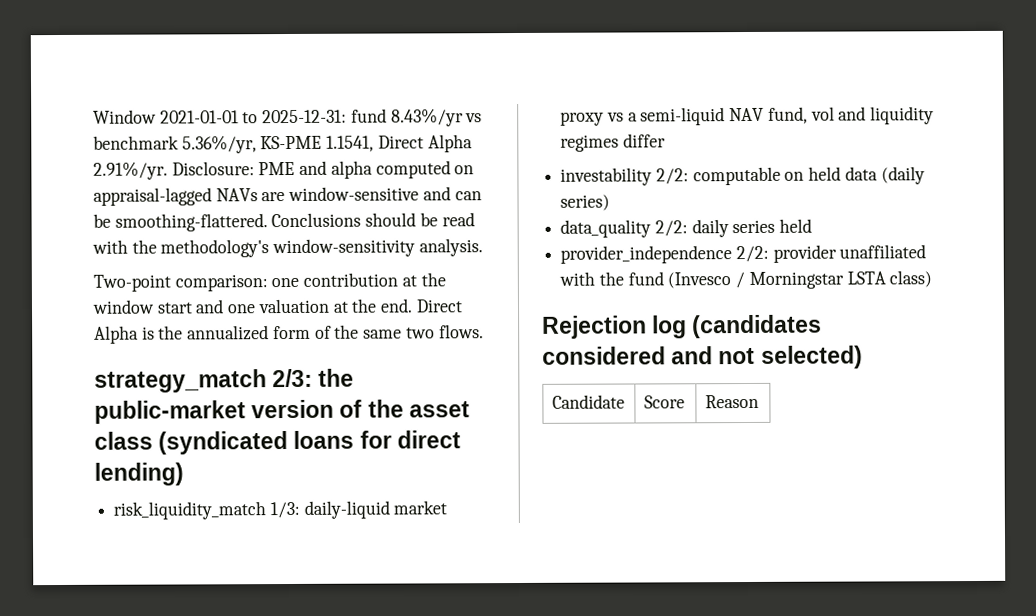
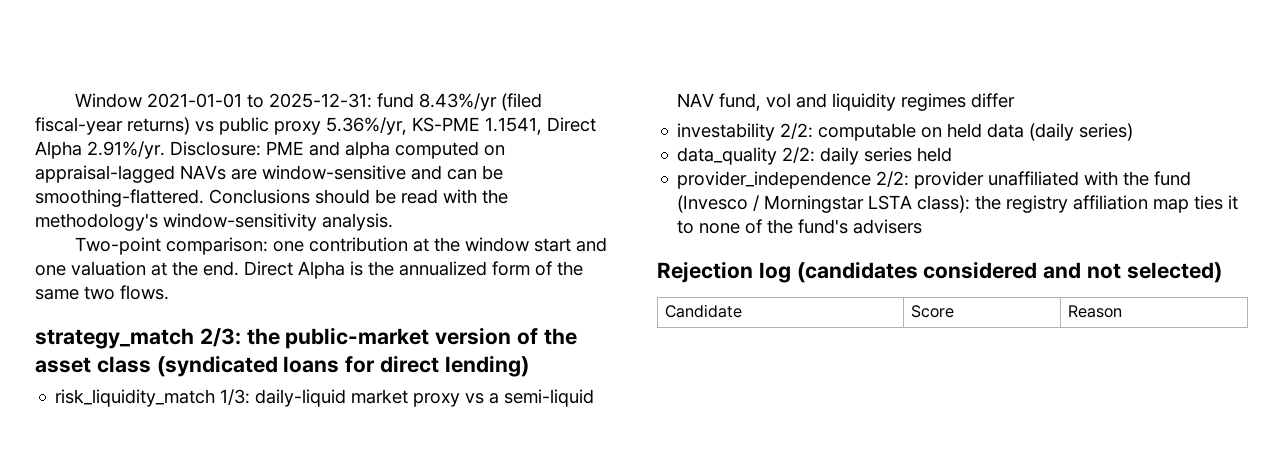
- Window 2021-01-01 to 2025-12-31: fund 8.43%/yr vs benchmark 5.36%/yr, KS-PME 1.1541, Direct Alpha 2.91%/yr. Disclosure: PME and alpha computed on appraisal-lagged NAVs are window-sensitive and can be smoothing-flattered.
+ Window 2021-01-01 to 2025-12-31: fund 8.43%/yr (filed fiscal-year returns) vs public proxy 5.36%/yr, KS-PME 1.1541, Direct Alpha 2.91%/yr. Disclosure: PME and alpha computed on appraisal-lagged NAVs are window-sensitive and can be smoothing-flattered.
- provider_independence 2/2: provider unaffiliated with the fund (Invesco / Morningstar LSTA class)
+ provider_independence 2/2: provider unaffiliated with the fund (Invesco / Morningstar LSTA class): the registry affiliation map ties it to none of the fund's advisers

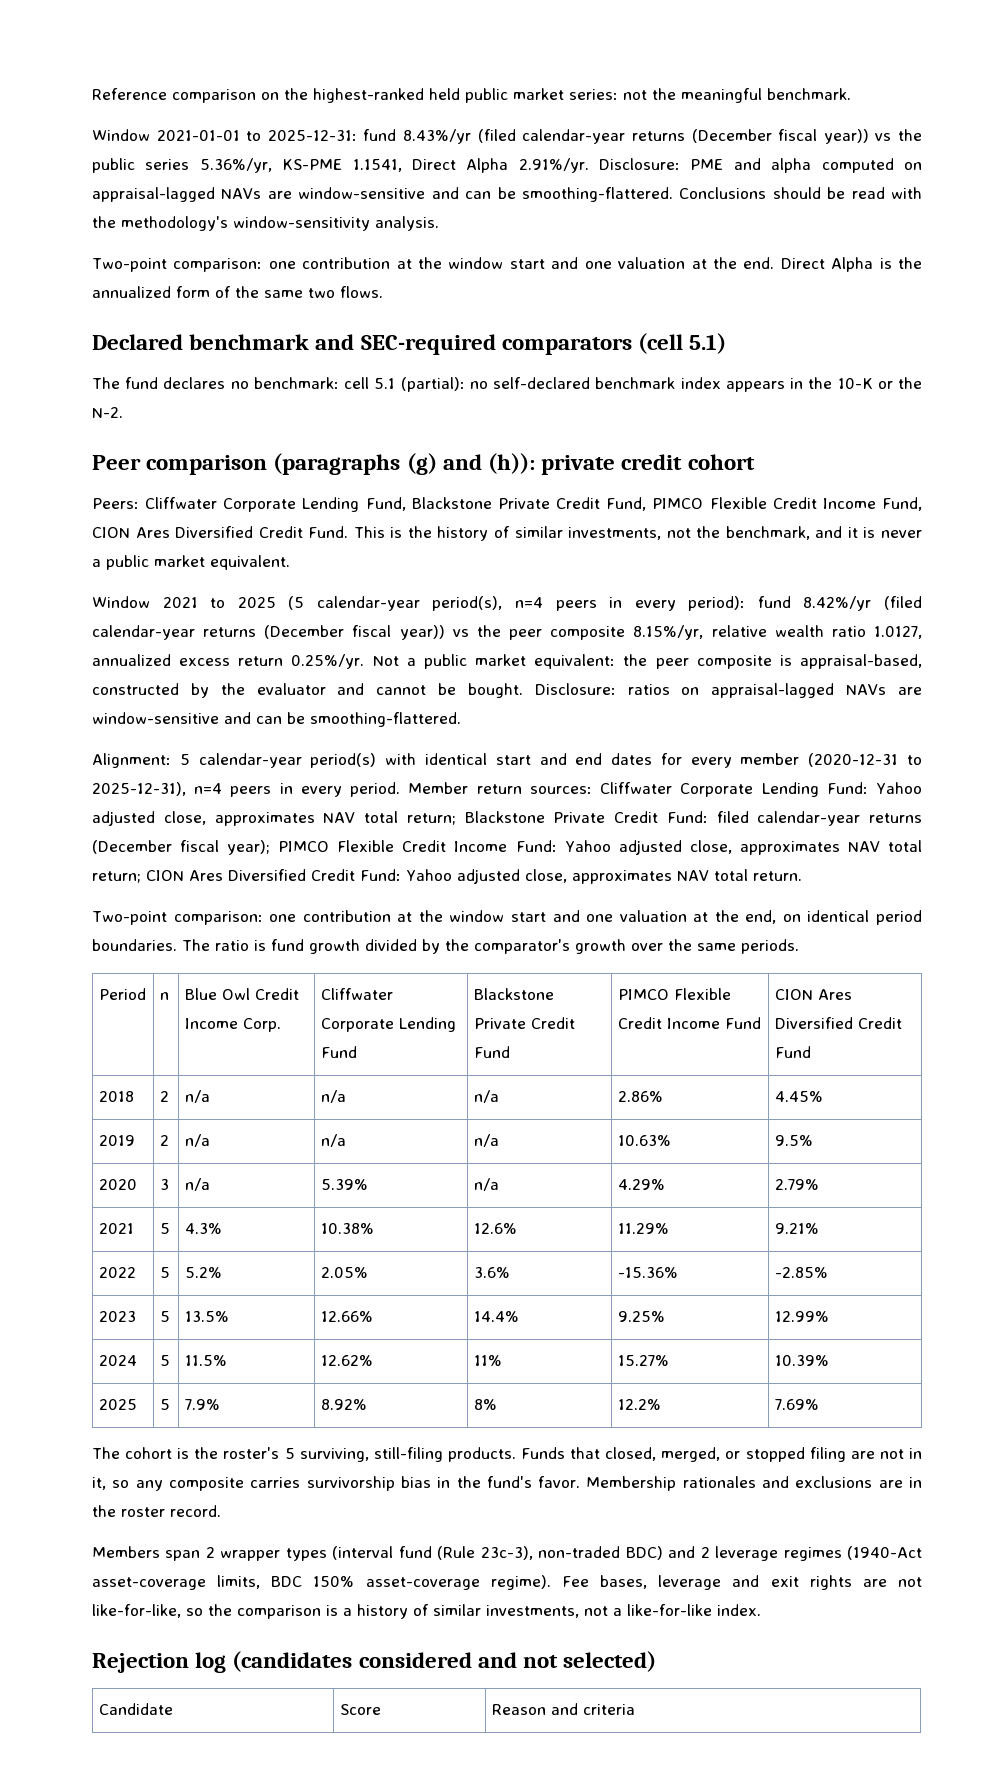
+ Reference comparison on the highest-ranked held public market series: not the meaningful benchmark.
- Window 2021-01-01 to 2025-12-31: fund 8.43%/yr (filed fiscal-year returns) vs public proxy 5.36%/yr, KS-PME 1.1541, Direct Alpha 2.91%/yr. Disclosure: PME and alpha computed on appraisal-lagged NAVs are window-sensitive and can be smoothing-flattered.
+ Window 2021-01-01 to 2025-12-31: fund 8.43%/yr (filed calendar-year returns (December fiscal year)) vs the public series 5.36%/yr, KS-PME 1.1541, Direct Alpha 2.91%/yr. Disclosure: PME and alpha computed on appraisal-lagged NAVs are window-sensitive and can be smoothing-flattered.
- strategy_match 2/3: the public-market version of the asset class (syndicated loans for direct lending)
- risk_liquidity_match 1/3: daily-liquid market proxy vs a semi-liquid NAV fund, vol and liquidity regimes differ
- investability 2/2: computable on held data (daily series)
- data_quality 2/2: daily series held
- provider_independence 2/2: provider unaffiliated with the fund (Invesco / Morningstar LSTA class): the registry affiliation map ties it to none of the fund's advisers
+ Declared benchmark and SEC-required comparators (cell 5.1)
+ The fund declares no benchmark: cell 5.1 (partial): no self-declared benchmark index appears in the 10-K or the N-2.
+ Peer comparison (paragraphs (g) and (h)): private credit cohort
+ Peers: Cliffwater Corporate Lending Fund, Blackstone Private Credit Fund, PIMCO Flexible Credit Income Fund, CION Ares Diversified Credit Fund. This is the history of similar investments, not the benchmark, and it is never a public market equivalent.
+ Window 2021 to 2025 (5 calendar-year period(s), n=4 peers in every period): fund 8.42%/yr (filed calendar-year returns (December fiscal year)) vs the peer composite 8.15%/yr, relative wealth ratio 1.0127, annualized excess return 0.25%/yr. Not a public market equivalent: the peer composite is appraisal-based, constructed by the evaluator and cannot be bought. Disclosure: ratios on appraisal-lagged NAVs are window-sensitive and can be smoothing-flattered.
+ Alignment: 5 calendar-year period(s) with identical start and end dates for every member (2020-12-31 to 2025-12-31), n=4 peers in every period. Member return sources: Cliffwater Corporate Lending Fund: Yahoo adjusted close, approximates NAV total return; Blackstone Private Credit Fund: filed calendar-year returns (December fiscal year); PIMCO Flexible Credit Income Fund: Yahoo adjusted close, approximates NAV total return; CION Ares Diversified Credit Fund: Yahoo adjusted close, approximates NAV total return.
+ Two-point comparison: one contribution at the window start and one valuation at the end, on identical period boundaries. The ratio is fund growth divided by the comparator's growth over the same periods.
+ Period | n | Blue Owl Credit Income Corp. | Cliffwater Corporate Lending Fund | Blackstone Private Credit Fund | PIMCO Flexible Credit Income Fund | CION Ares Diversified Credit Fund
+ 2018 | 2 | n/a | n/a | n/a | 2.86% | 4.45%
+ 2019 | 2 | n/a | n/a | n/a | 10.63% | 9.5%
+ 2020 | 3 | n/a | 5.39% | n/a | 4.29% | 2.79%
+ 2021 | 5 | 4.3% | 10.38% | 12.6% | 11.29% | 9.21%
+ 2022 | 5 | 5.2% | 2.05% | 3.6% | -15.36% | -2.85%
+ 2023 | 5 | 13.5% | 12.66% | 14.4% | 9.25% | 12.99%
+ 2024 | 5 | 11.5% | 12.62% | 11% | 15.27% | 10.39%
+ 2025 | 5 | 7.9% | 8.92% | 8% | 12.2% | 7.69%
+ The cohort is the roster's 5 surviving, still-filing products. Funds that closed, merged, or stopped filing are not in it, so any composite carries survivorship bias in the fund's favor. Membership rationales and exclusions are in the roster record.
+ Members span 2 wrapper types (interval fund (Rule 23c-3), non-traded BDC) and 2 leverage regimes (1940-Act asset-coverage limits, BDC 150% asset-coverage regime). Fee bases, leverage and exit rights are not like-for-like, so the comparison is a history of similar investments, not a like-for-like index.
- Candidate | Score | Reason
+ Candidate | Score | Reason and criteria

